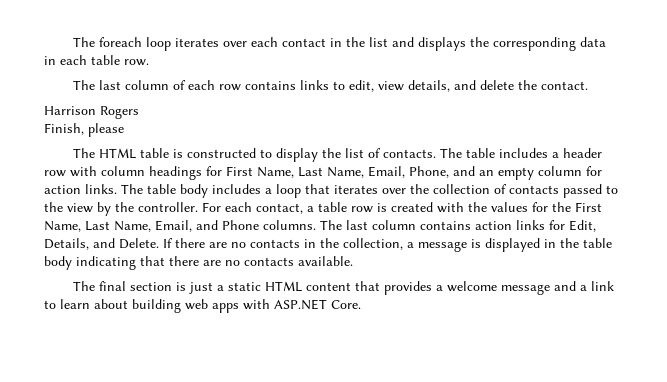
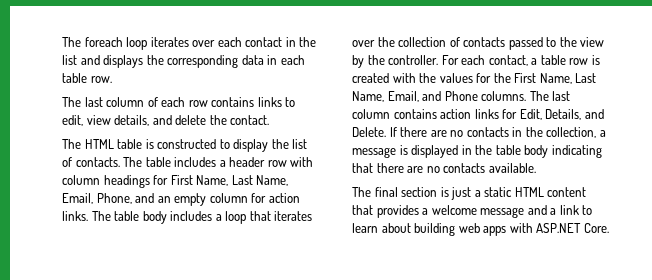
- Harrison Rogers
- Finish, please

